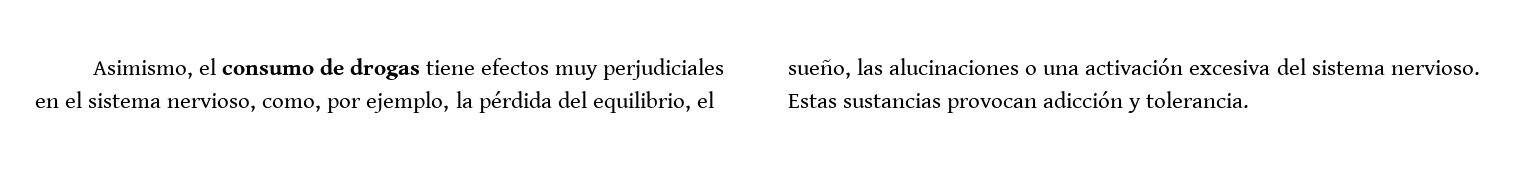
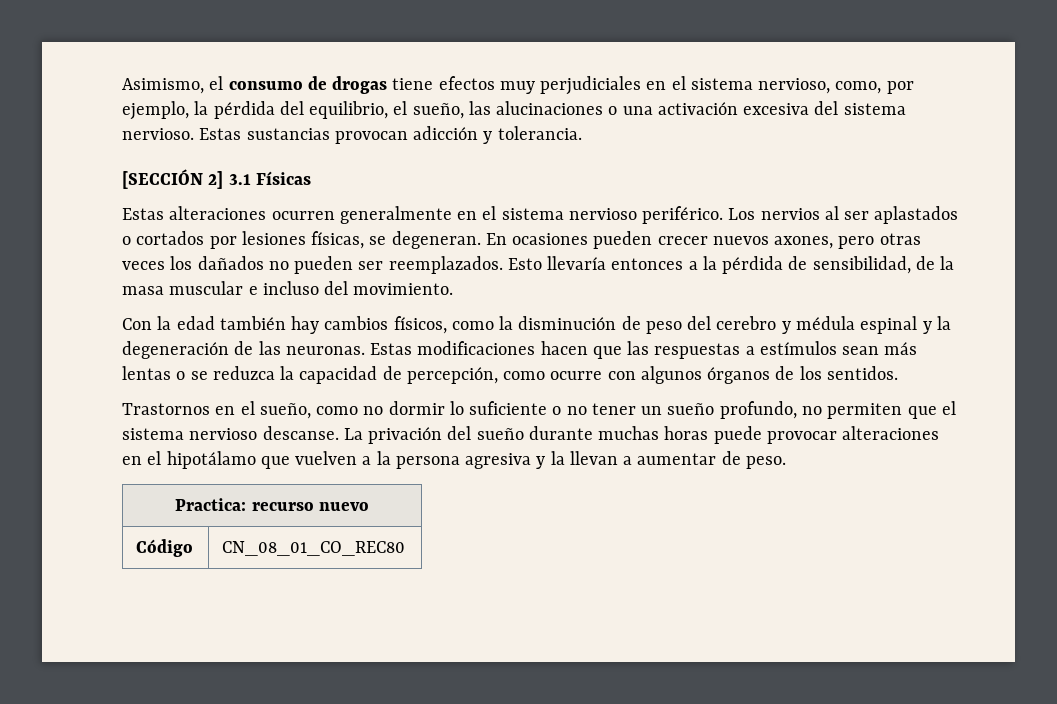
+ [SECCIÓN 2] 3.1 Físicas
+ Estas alteraciones ocurren generalmente en el sistema nervioso periférico. Los nervios al ser aplastados o cortados por lesiones físicas, se degeneran. En ocasiones pueden crecer nuevos axones, pero otras veces los dañados no pueden ser reemplazados. Esto llevaría entonces a la pérdida de sensibilidad, de la masa muscular e incluso del movimiento.
+ Con la edad también hay cambios físicos, como la disminución de peso del cerebro y médula espinal y la degeneración de las neuronas. Estas modificaciones hacen que las respuestas a estímulos sean más lentas o se reduzca la capacidad de percepción, como ocurre con algunos órganos de los sentidos.
+ Trastornos en el sueño, como no dormir lo suficiente o no tener un sueño profundo, no permiten que el sistema nervioso descanse. La privación del sueño durante muchas horas puede provocar alteraciones en el hipotálamo que vuelven a la persona agresiva y la llevan a aumentar de peso.
+ Practica: recurso nuevo
+ Código | CN_08_01_CO_REC80

